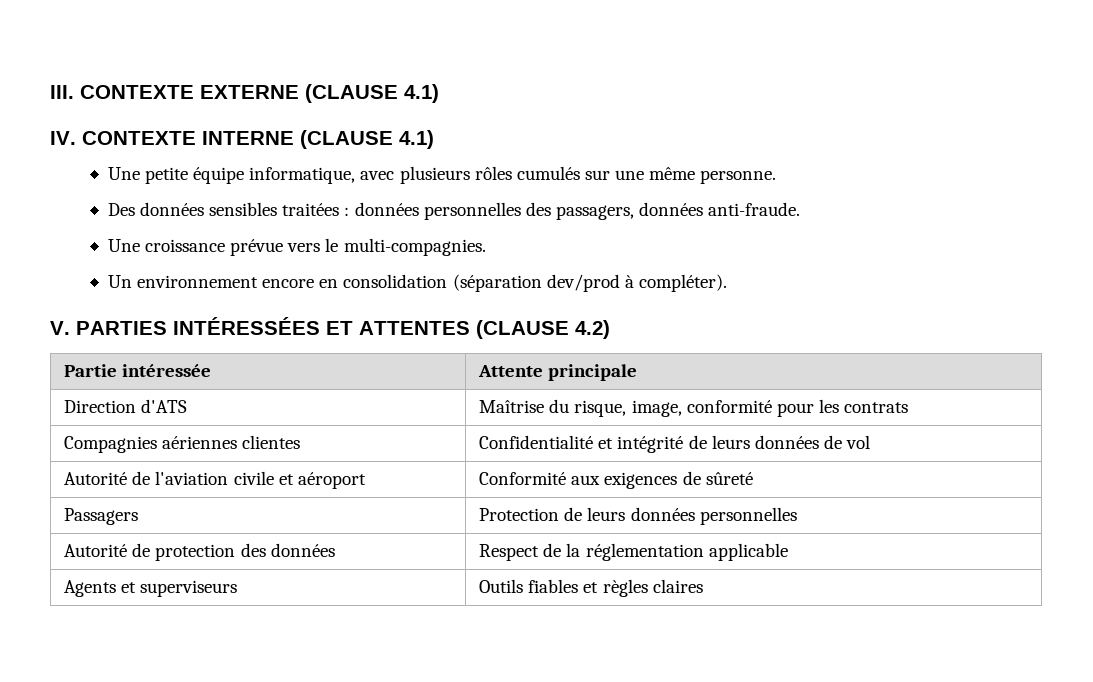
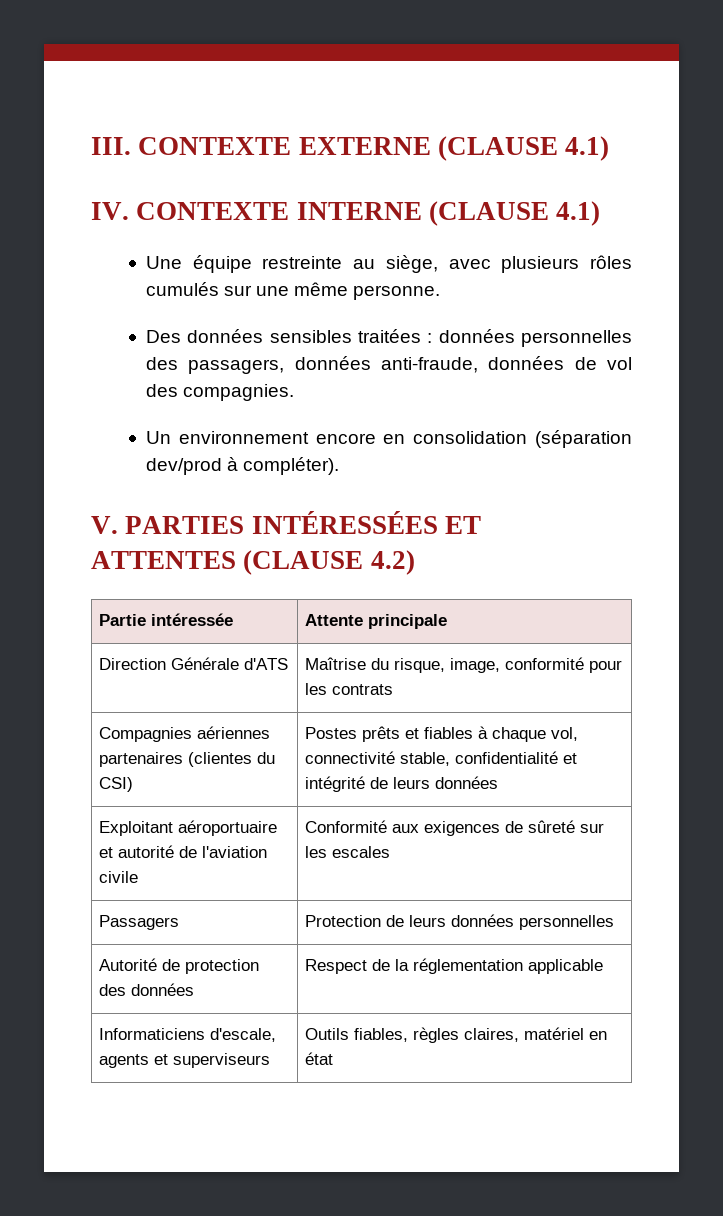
- Une petite équipe informatique, avec plusieurs rôles cumulés sur une même personne.
+ Une équipe restreinte au siège, avec plusieurs rôles cumulés sur une même personne.
- Des données sensibles traitées : données personnelles des passagers, données anti-fraude.
- Une croissance prévue vers le multi-compagnies.
+ Des données sensibles traitées : données personnelles des passagers, données anti-fraude, données de vol des compagnies.
- Direction d'ATS | Maîtrise du risque, image, conformité pour les contrats
+ Direction Générale d'ATS | Maîtrise du risque, image, conformité pour les contrats
- Compagnies aériennes clientes | Confidentialité et intégrité de leurs données de vol
- Autorité de l'aviation civile et aéroport | Conformité aux exigences de sûreté
+ Compagnies aériennes partenaires (clientes du CSI) | Postes prêts et fiables à chaque vol, connectivité stable, confidentialité et intégrité de leurs données
+ Exploitant aéroportuaire et autorité de l'aviation civile | Conformité aux exigences de sûreté sur les escales
- Agents et superviseurs | Outils fiables et règles claires
+ Informaticiens d'escale, agents et superviseurs | Outils fiables, règles claires, matériel en état

